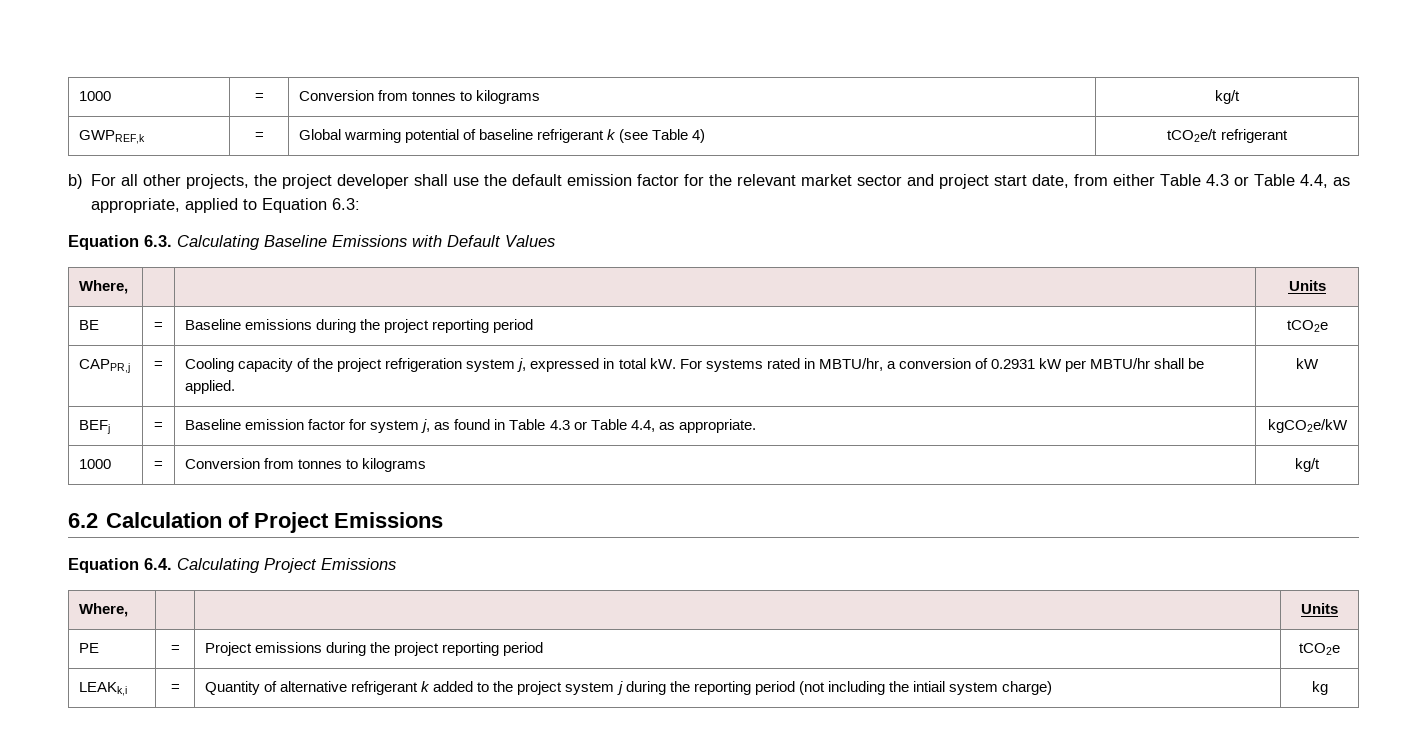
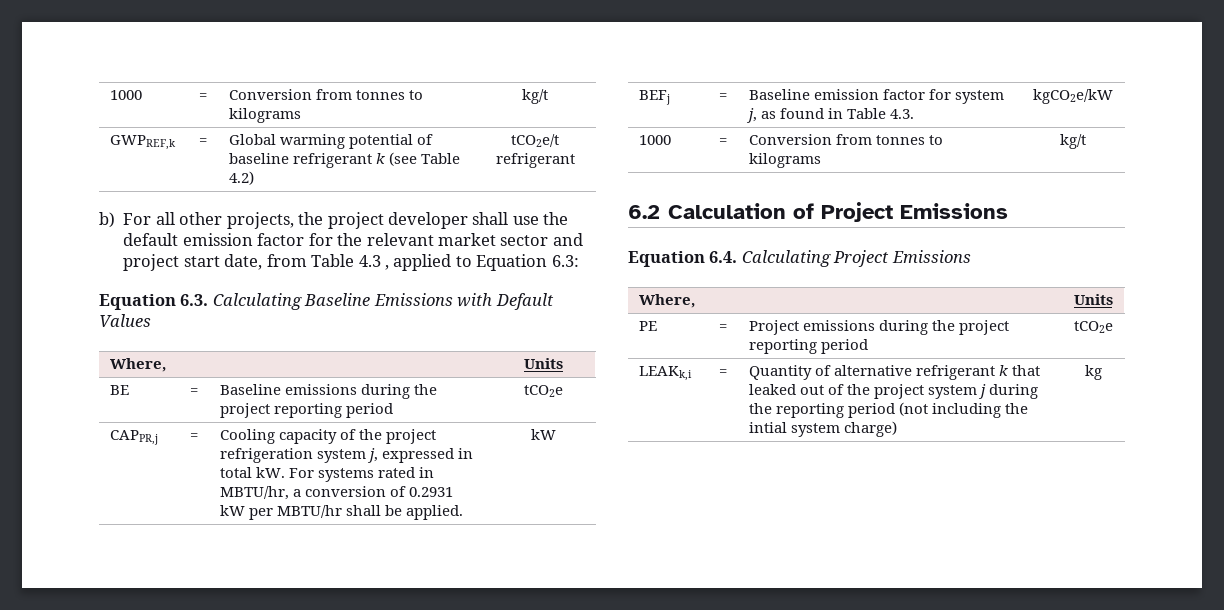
- GWPREF,k | = | Global warming potential of baseline refrigerant k (see Table 4) | tCO2e/t refrigerant
+ GWPREF,k | = | Global warming potential of baseline refrigerant k (see Table 4.2) | tCO2e/t refrigerant
- b) For all other projects, the project developer shall use the default emission factor for the relevant market sector and project start date, from either Table 4.3 or Table 4.4, as appropriate, applied to Equation 6.3:
+ b) For all other projects, the project developer shall use the default emission factor for the relevant market sector and project start date, from Table 4.3 , applied to Equation 6.3:
- BEFj | = | Baseline emission factor for system j, as found in Table 4.3 or Table 4.4, as appropriate. | kgCO2e/kW
+ BEFj | = | Baseline emission factor for system j, as found in Table 4.3. | kgCO2e/kW
- LEAKk,i | = | Quantity of alternative refrigerant k added to the project system j during the reporting period (not including the intiail system charge) | kg
+ LEAKk,i | = | Quantity of alternative refrigerant k that leaked out of the project system j during the reporting period (not including the intial system charge) | kg

